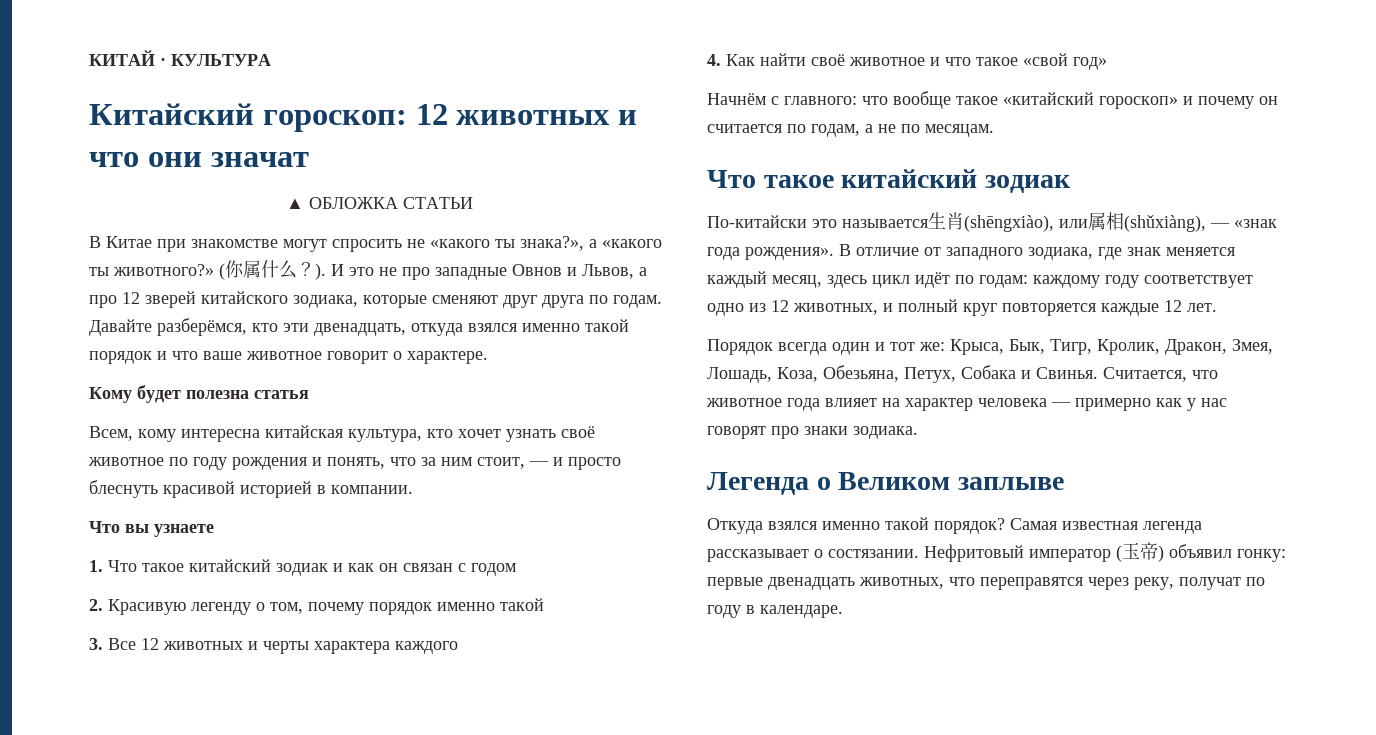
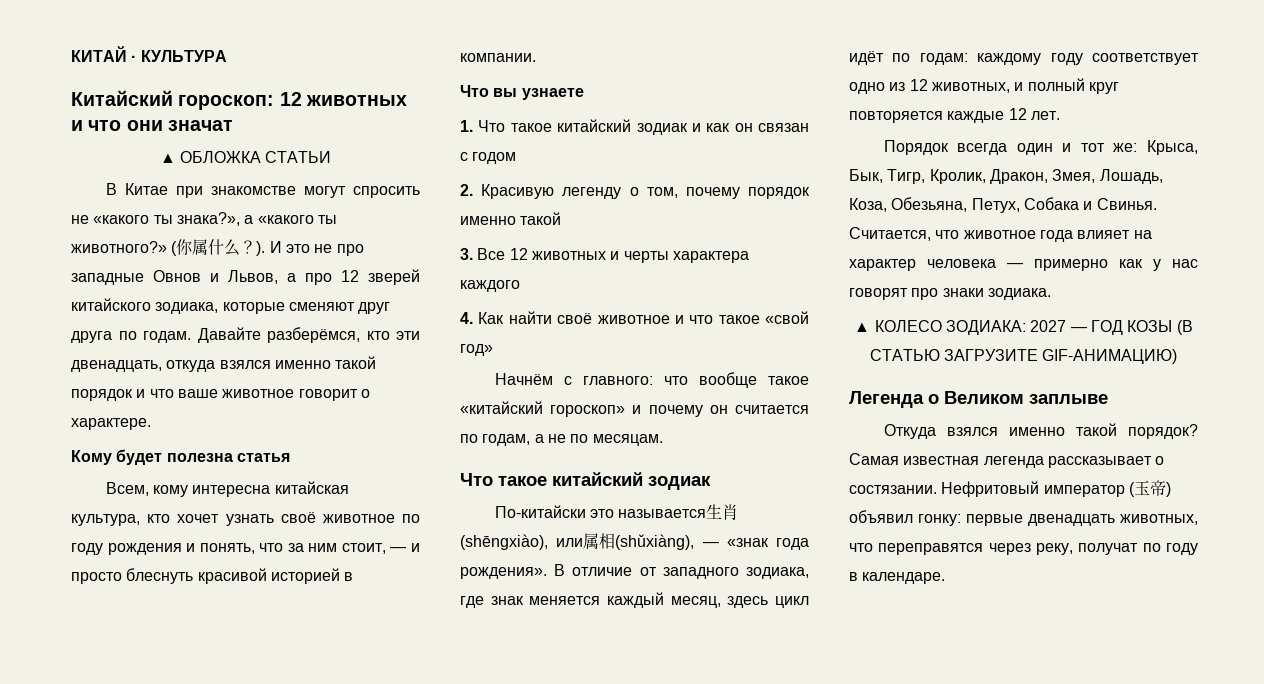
+ ▲ КОЛЕСО ЗОДИАКА: 2027 — ГОД КОЗЫ (В СТАТЬЮ ЗАГРУЗИТЕ GIF-АНИМАЦИЮ)

